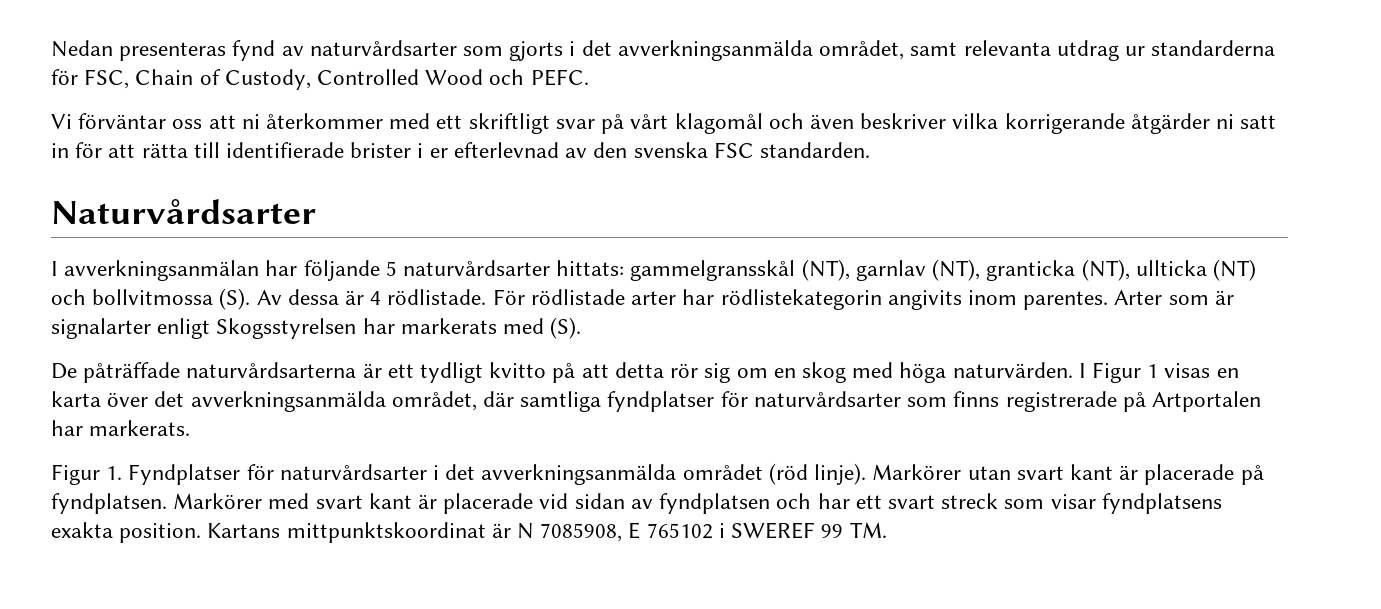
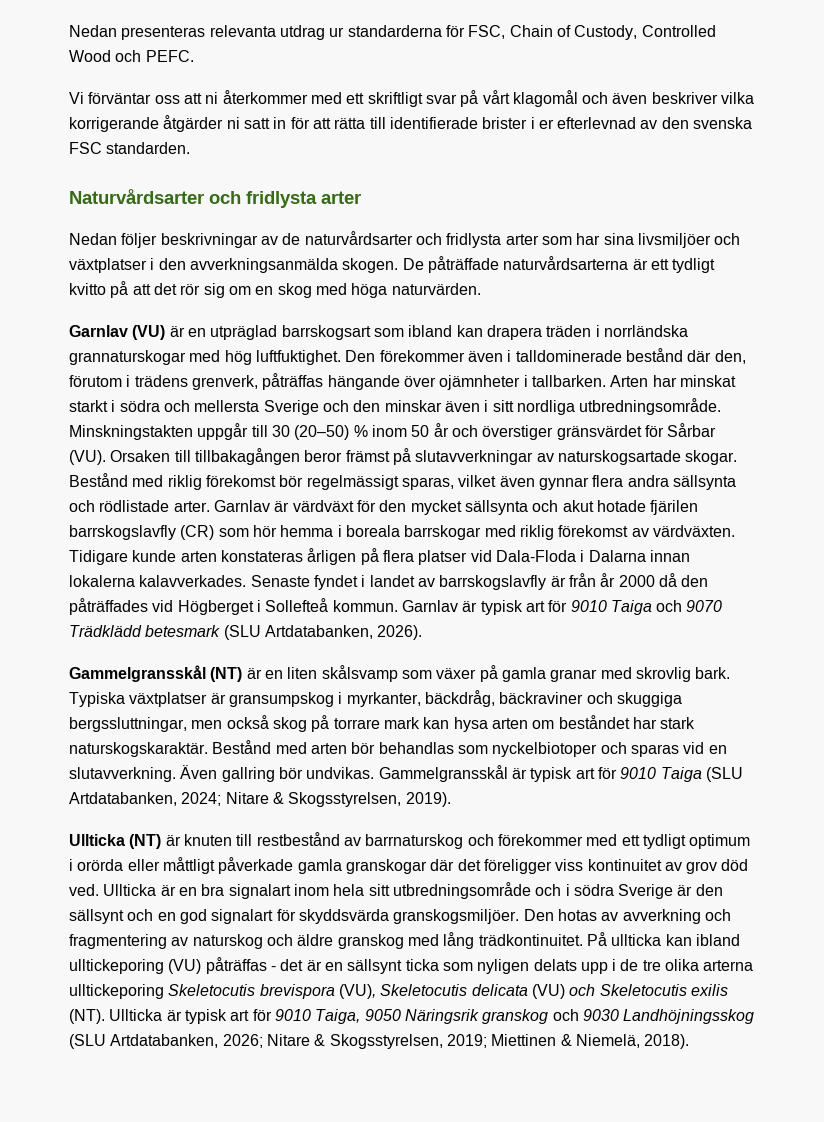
- Nedan presenteras fynd av naturvårdsarter som gjorts i det avverkningsanmälda området, samt relevanta utdrag ur standarderna för FSC, Chain of Custody, Controlled Wood och PEFC.
+ Nedan presenteras relevanta utdrag ur standarderna för FSC, Chain of Custody, Controlled Wood och PEFC.
- Naturvårdsarter
- I avverkningsanmälan har följande 5 naturvårdsarter hittats: gammelgransskål (NT), garnlav (NT), granticka (NT), ullticka (NT) och bollvitmossa (S). Av dessa är 4 rödlistade. För rödlistade arter har rödlistekategorin angivits inom parentes. Arter som är signalarter enligt Skogsstyrelsen har markerats med (S).
- De påträffade naturvårdsarterna är ett tydligt kvitto på att detta rör sig om en skog med höga naturvärden. I Figur 1 visas en karta över det avverkningsanmälda området, där samtliga fyndplatser för naturvårdsarter som finns registrerade på Artportalen har markerats.
- Figur 1. Fyndplatser för naturvårdsarter i det avverkningsanmälda området (röd linje). Markörer utan svart kant är placerade på fyndplatsen. Markörer med svart kant är placerade vid sidan av fyndplatsen och har ett svart streck som visar fyndplatsens exakta position. Kartans mittpunktskoordinat är N 7085908, E 765102 i SWEREF 99 TM.
+ Naturvårdsarter och fridlysta arter
+ Nedan följer beskrivningar av de naturvårdsarter och fridlysta arter som har sina livsmiljöer och växtplatser i den avverkningsanmälda skogen. De påträffade naturvårdsarterna är ett tydligt kvitto på att det rör sig om en skog med höga naturvärden.
+ Garnlav (VU) är en utpräglad barrskogsart som ibland kan drapera träden i norrländska grannaturskogar med hög luftfuktighet. Den förekommer även i talldominerade bestånd där den, förutom i trädens grenverk, påträffas hängande över ojämnheter i tallbarken. Arten har minskat starkt i södra och mellersta Sverige och den minskar även i sitt nordliga utbredningsområde. Minskningstakten uppgår till 30 (20–50) % inom 50 år och överstiger gränsvärdet för Sårbar (VU). Orsaken till tillbakagången beror främst på slutavverkningar av naturskogsartade skogar. Bestånd med riklig förekomst bör regelmässigt sparas, vilket även gynnar flera andra sällsynta och rödlistade arter. Garnlav är värdväxt för den mycket sällsynta och akut hotade fjärilen barrskogslavfly (CR) som hör hemma i boreala barrskogar med riklig förekomst av värdväxten. Tidigare kunde arten konstateras årligen på flera platser vid Dala-Floda i Dalarna innan lokalerna kalavverkades. Senaste fyndet i landet av barrskogslavfly är från år 2000 då den påträffades vid Högberget i Sollefteå kommun. Garnlav är typisk art för 9010 Taiga och 9070 Trädklädd betesmark (SLU Artdatabanken, 2026).
+ Gammelgransskål (NT) är en liten skålsvamp som växer på gamla granar med skrovlig bark. Typiska växtplatser är gransumpskog i myrkanter, bäckdråg, bäckraviner och skuggiga bergssluttningar, men också skog på torrare mark kan hysa arten om beståndet har stark naturskogskaraktär. Bestånd med arten bör behandlas som nyckelbiotoper och sparas vid en slutavverkning. Även gallring bör undvikas. Gammelgransskål är typisk art för 9010 Taiga (SLU Artdatabanken, 2024; Nitare & Skogsstyrelsen, 2019).
+ Ullticka (NT) är knuten till restbestånd av barrnaturskog och förekommer med ett tydligt optimum i orörda eller måttligt påverkade gamla granskogar där det föreligger viss kontinuitet av grov död ved. Ullticka är en bra signalart inom hela sitt utbredningsområde och i södra Sverige är den sällsynt och en god signalart för skyddsvärda granskogsmiljöer. Den hotas av avverkning och fragmentering av naturskog och äldre granskog med lång trädkontinuitet. På ullticka kan ibland ulltickeporing (VU) påträffas - det är en sällsynt ticka som nyligen delats upp i de tre olika arterna ulltickeporing Skeletocutis brevispora (VU), Skeletocutis delicata (VU) och Skeletocutis exilis (NT). Ullticka är typisk art för 9010 Taiga, 9050 Näringsrik granskog och 9030 Landhöjningsskog (SLU Artdatabanken, 2026; Nitare & Skogsstyrelsen, 2019; Miettinen & Niemelä, 2018).

